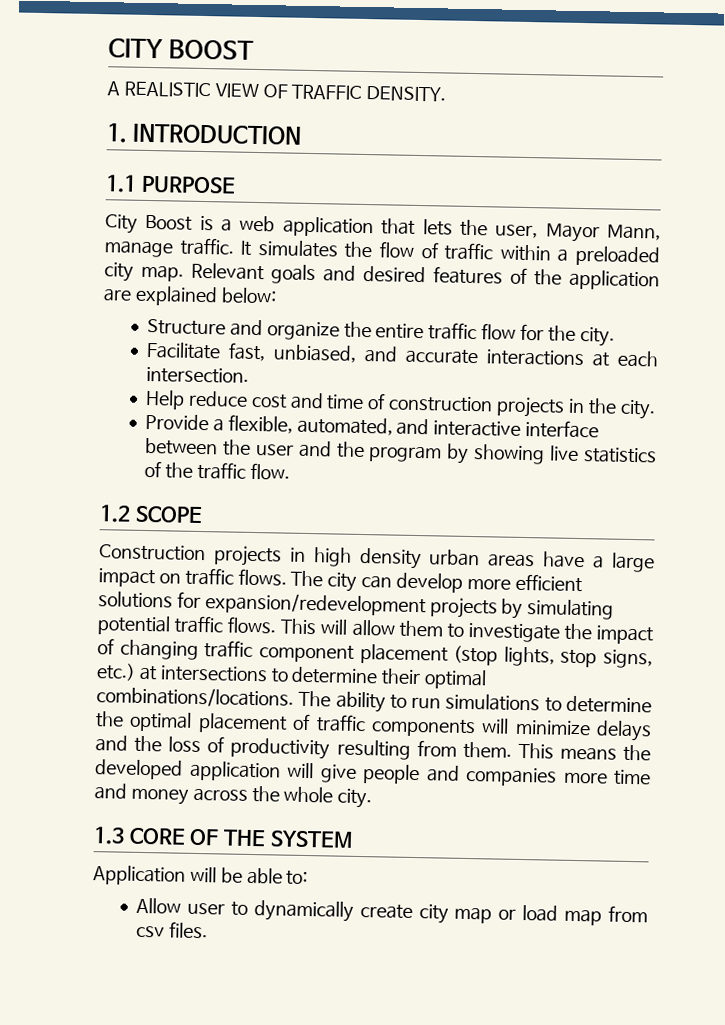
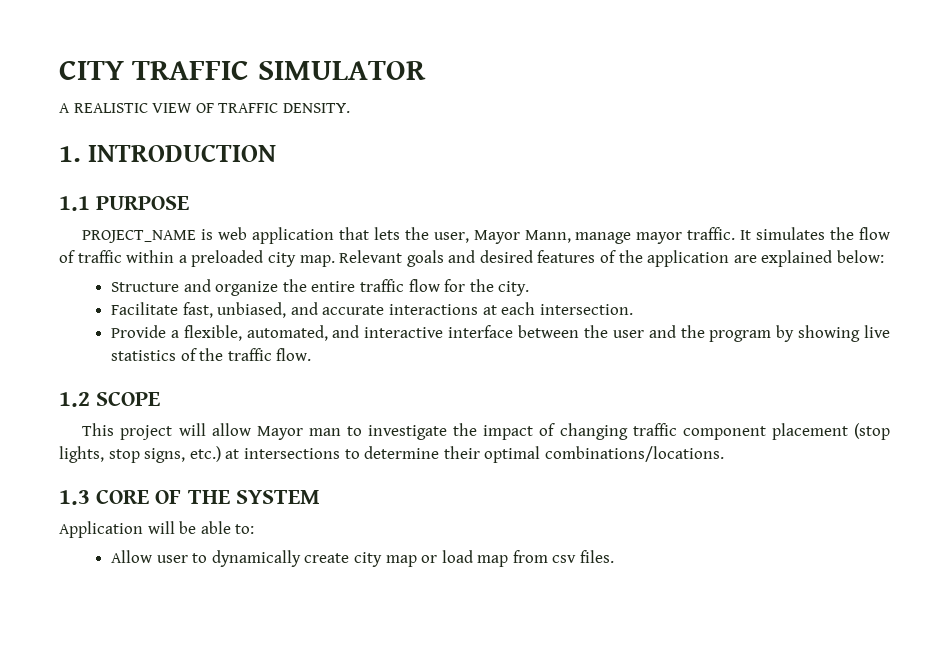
- CITY BOOST
+ CITY TRAFFIC SIMULATOR
- City Boost is a web application that lets the user, Mayor Mann, manage traffic.
+ PROJECT_NAME is web application that lets the user, Mayor Mann, manage mayor traffic.
- Help reduce cost and time of construction projects in the city.
- Construction projects in high density urban areas have a large impact on traffic flows. The city can develop more efficient solutions for expansion/redevelopment projects by simulating potential traffic flows. This will allow them to investigate the impact of changing traffic component placement (stop lights, stop signs, etc.) at intersections to determine their optimal combinations/locations. The ability to run simulations to determine the optimal placement of traffic components will minimize delays and the loss of productivity resulting from them. This means the developed application will give people and companies more time and money across the whole city.
+ This project will allow Mayor man to investigate the impact of changing traffic component placement (stop lights, stop signs, etc.) at intersections to determine their optimal combinations/locations.

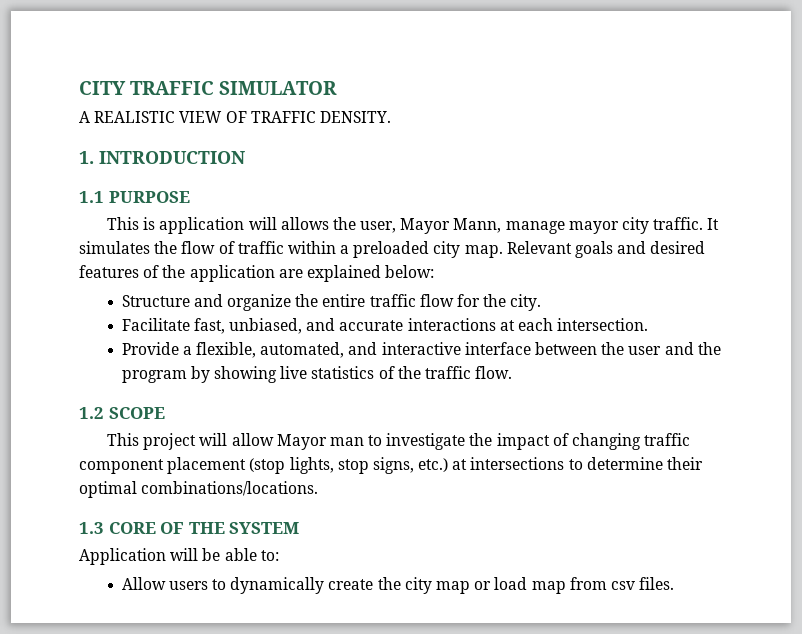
- PROJECT_NAME is web application that lets the user, Mayor Mann, manage mayor traffic.
+ This is application will allows the user, Mayor Mann, manage mayor city traffic.
- Allow user to dynamically create city map or load map from csv files.
+ Allow users to dynamically create the city map or load map from csv files.

